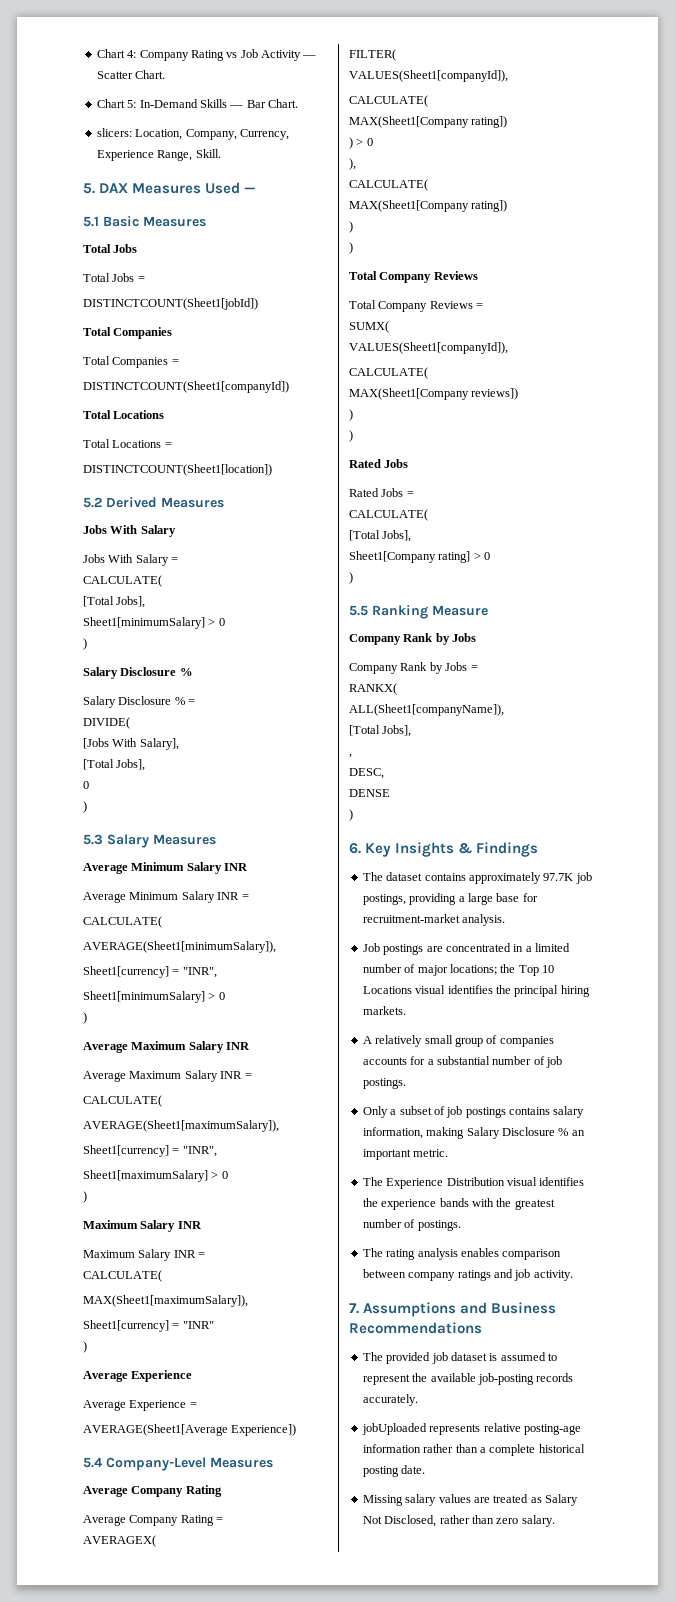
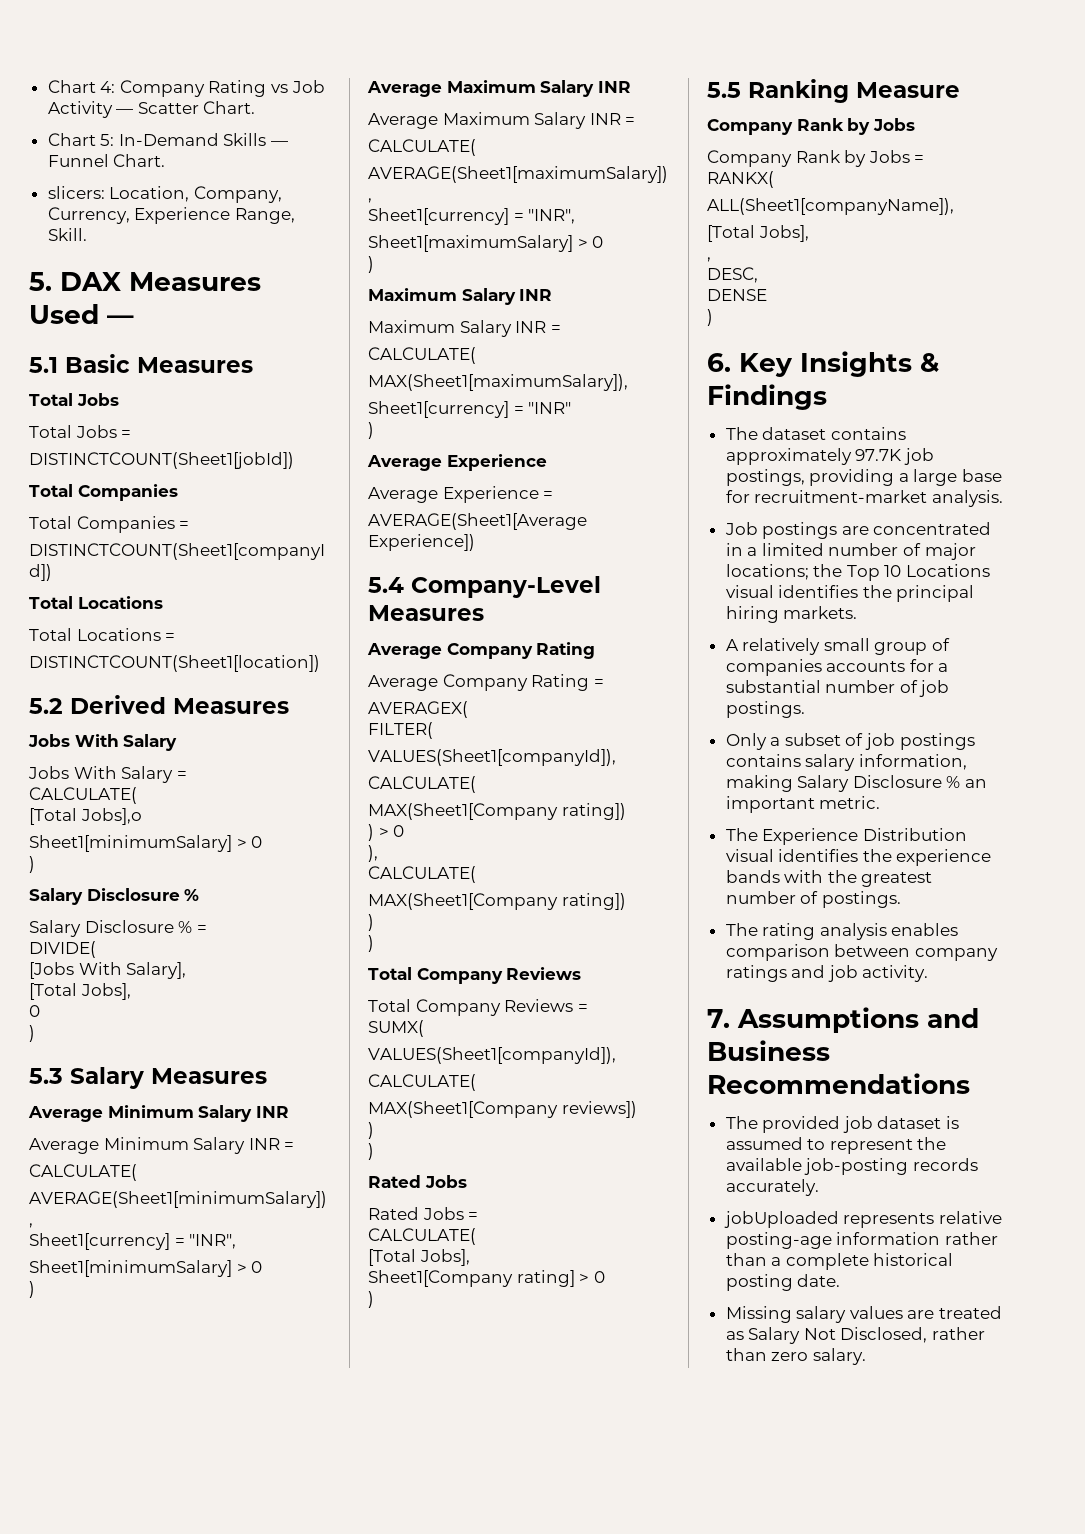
- Chart 5: In-Demand Skills — Bar Chart.
+ Chart 5: In-Demand Skills — Funnel Chart.
  Jobs With Salary =
  CALCULATE(
- [Total Jobs],
+ [Total Jobs],o

